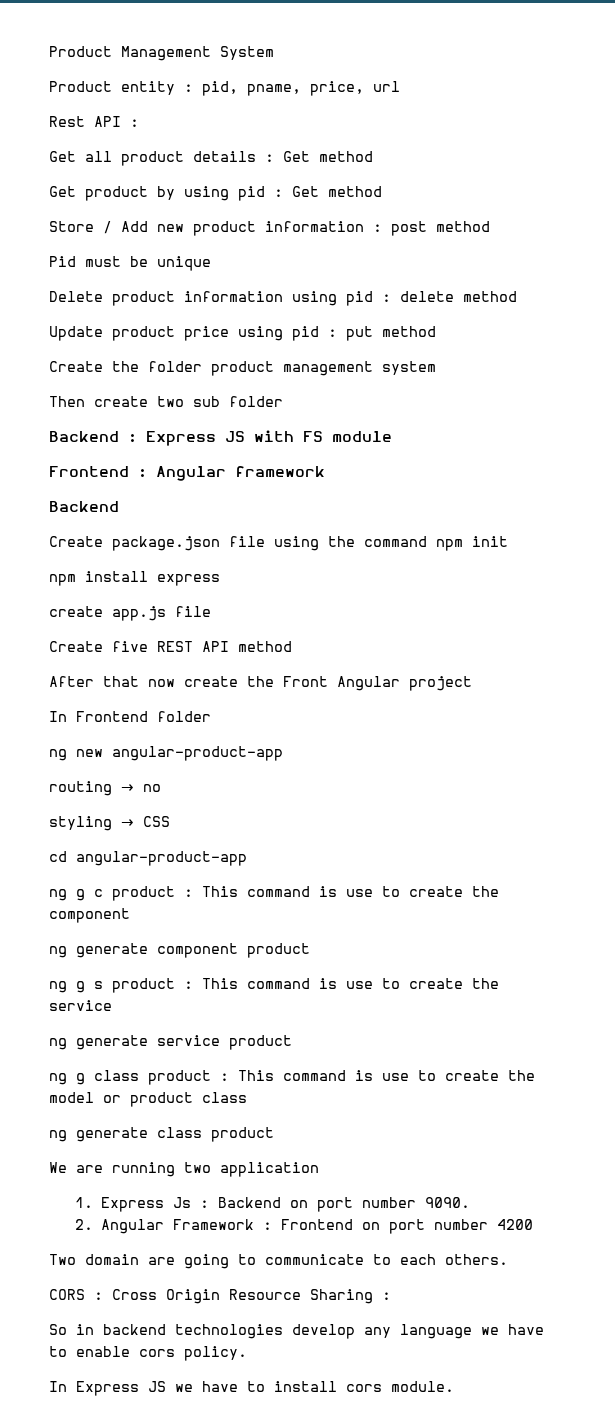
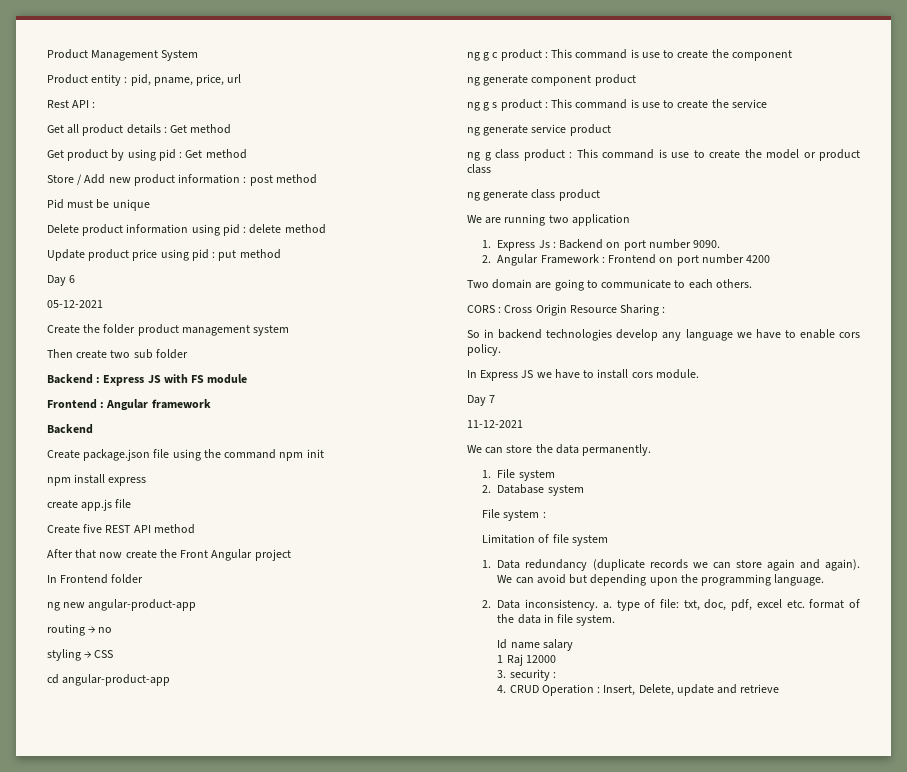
+ Day 6
+ 05-12-2021
+ Day 7
+ 11-12-2021
+ We can store the data permanently.
+ 1. File system
+ 2. Database system
+ File system :
+ Limitation of file system
+ 1. Data redundancy (duplicate records we can store again and again). We can avoid but depending upon the programming language.
+ 2. Data inconsistency. a. type of file: txt, doc, pdf, excel etc. format of the data in file system.
+ Id name salary
+ 1 Raj 12000
+ 3. security :
+ 4. CRUD Operation : Insert, Delete, update and retrieve

